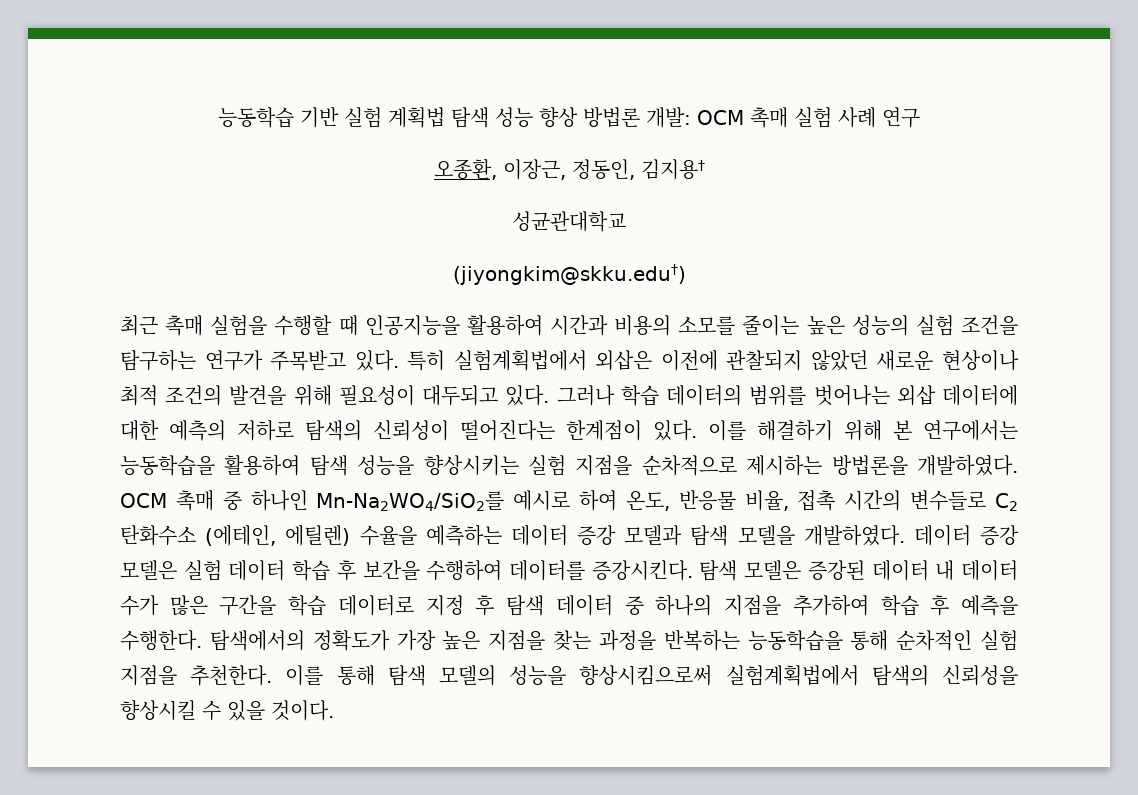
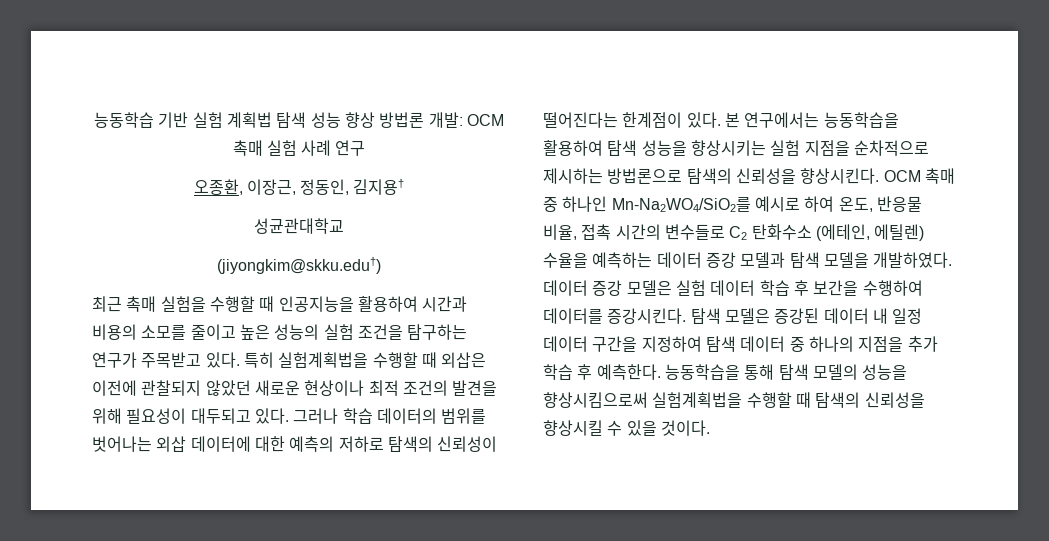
- 최근 촉매 실험을 수행할 때 인공지능을 활용하여 시간과 비용의 소모를 줄이는 높은 성능의 실험 조건을 탐구하는 연구가 주목받고 있다.
+ 최근 촉매 실험을 수행할 때 인공지능을 활용하여 시간과 비용의 소모를 줄이고 높은 성능의 실험 조건을 탐구하는 연구가 주목받고 있다.
- 특히 실험계획법에서 외삽은 이전에 관찰되지 않았던 새로운 현상이나 최적 조건의 발견을 위해 필요성이 대두되고 있다.
+ 특히 실험계획법을 수행할 때 외삽은 이전에 관찰되지 않았던 새로운 현상이나 최적 조건의 발견을 위해 필요성이 대두되고 있다.
- 이를 해결하기 위해 본 연구에서는 능동학습을 활용하여 탐색 성능을 향상시키는 실험 지점을 순차적으로 제시하는 방법론을 개발하였다.
+ 본 연구에서는 능동학습을 활용하여 탐색 성능을 향상시키는 실험 지점을 순차적으로 제시하는 방법론으로 탐색의 신뢰성을 향상시킨다.
- 탐색 모델은 증강된 데이터 내 데이터 수가 많은 구간을 학습 데이터로 지정 후 탐색 데이터 중 하나의 지점을 추가하여 학습 후 예측을 수행한다. 탐색에서의 정확도가 가장 높은 지점을 찾는 과정을 반복하는 능동학습을 통해 순차적인 실험 지점을 추천한다. 이를 통해 탐색 모델의 성능을 향상시킴으로써 실험계획법에서 탐색의 신뢰성을 향상시킬 수 있을 것이다.
+ 탐색 모델은 증강된 데이터 내 일정 데이터 구간을 지정하여 탐색 데이터 중 하나의 지점을 추가 학습 후 예측한다. 능동학습을 통해 탐색 모델의 성능을 향상시킴으로써 실험계획법을 수행할 때 탐색의 신뢰성을 향상시킬 수 있을 것이다.

